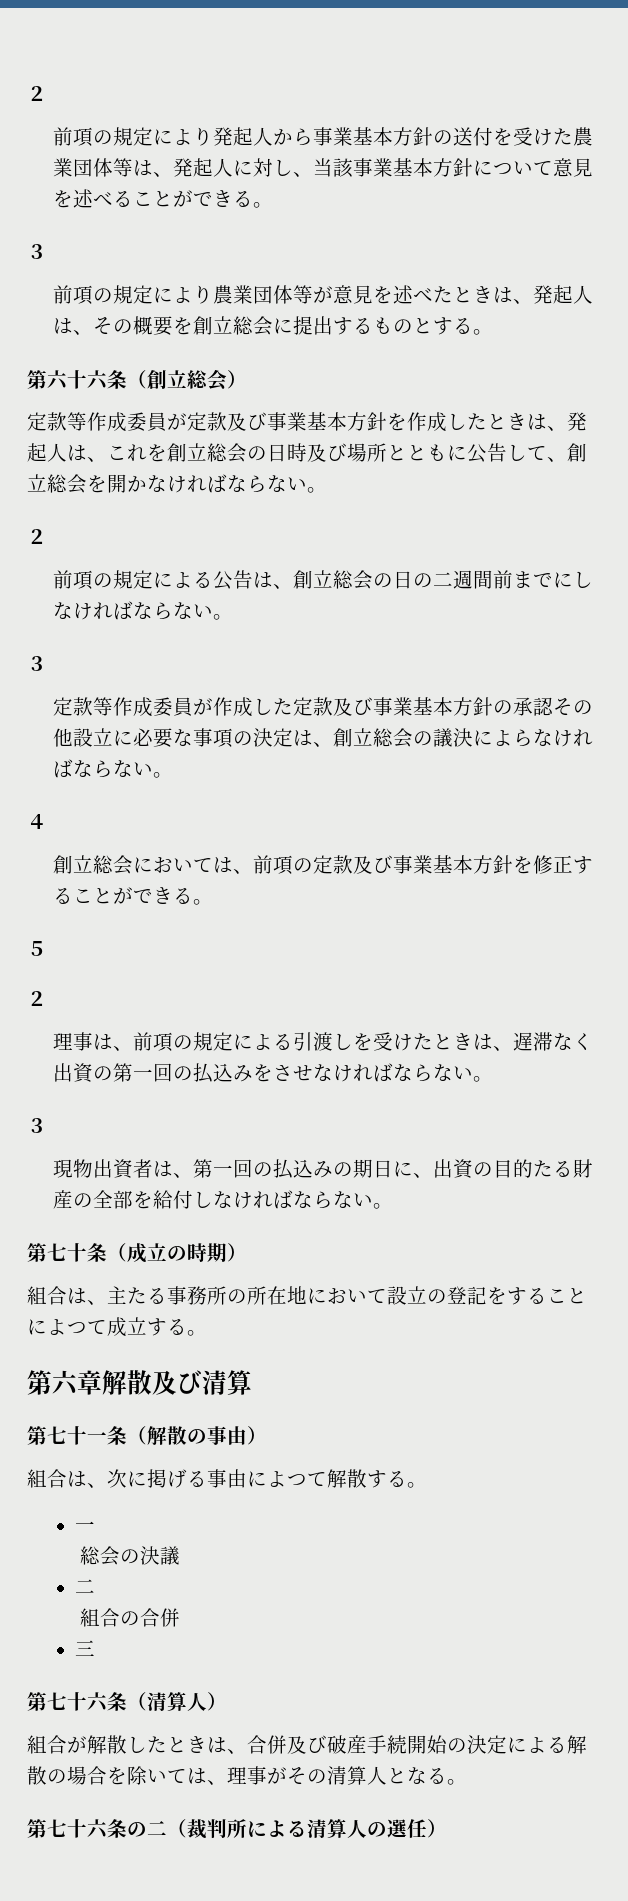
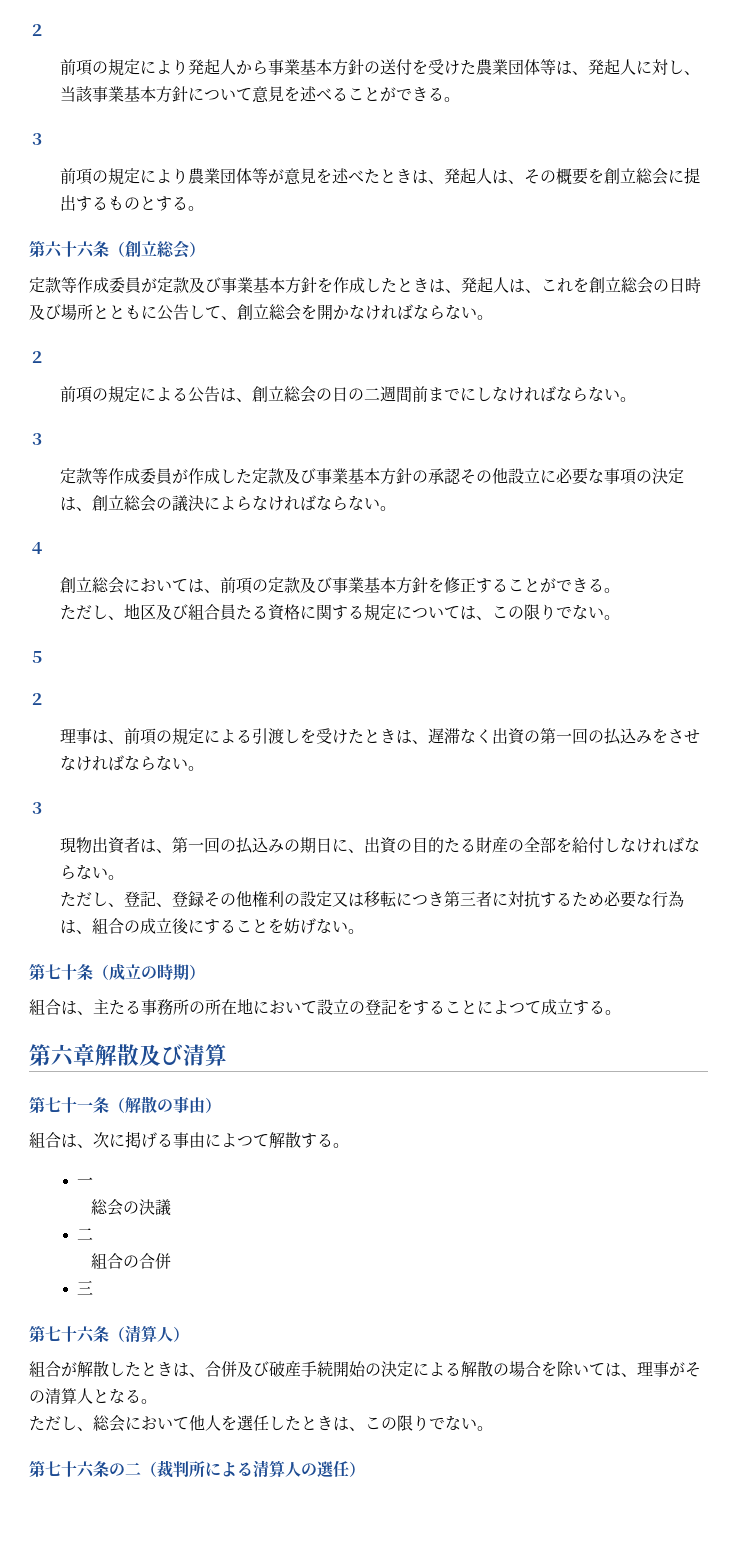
+ ただし、地区及び組合員たる資格に関する規定については、この限りでない。
+ ただし、登記、登録その他権利の設定又は移転につき第三者に対抗するため必要な行為は、組合の成立後にすることを妨げない。
+ ただし、総会において他人を選任したときは、この限りでない。

